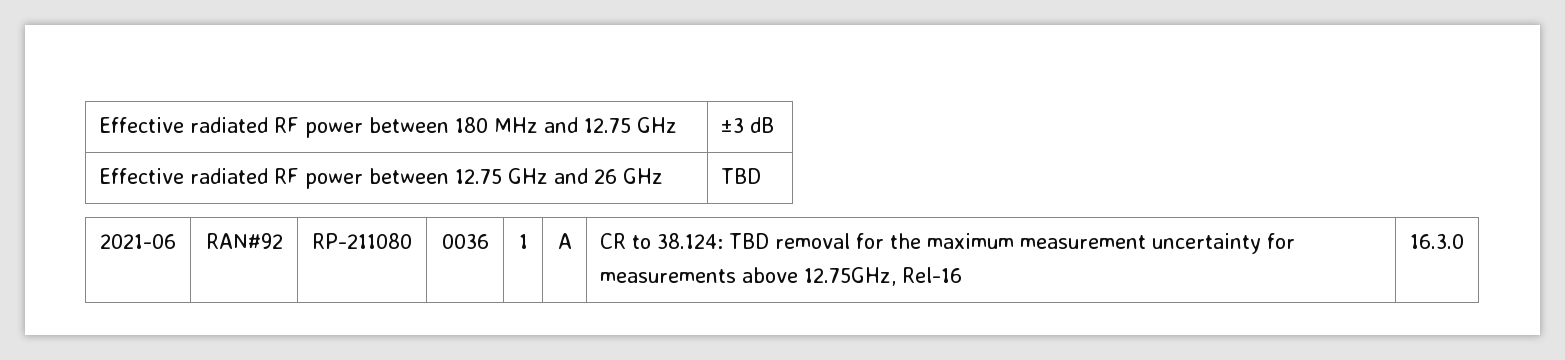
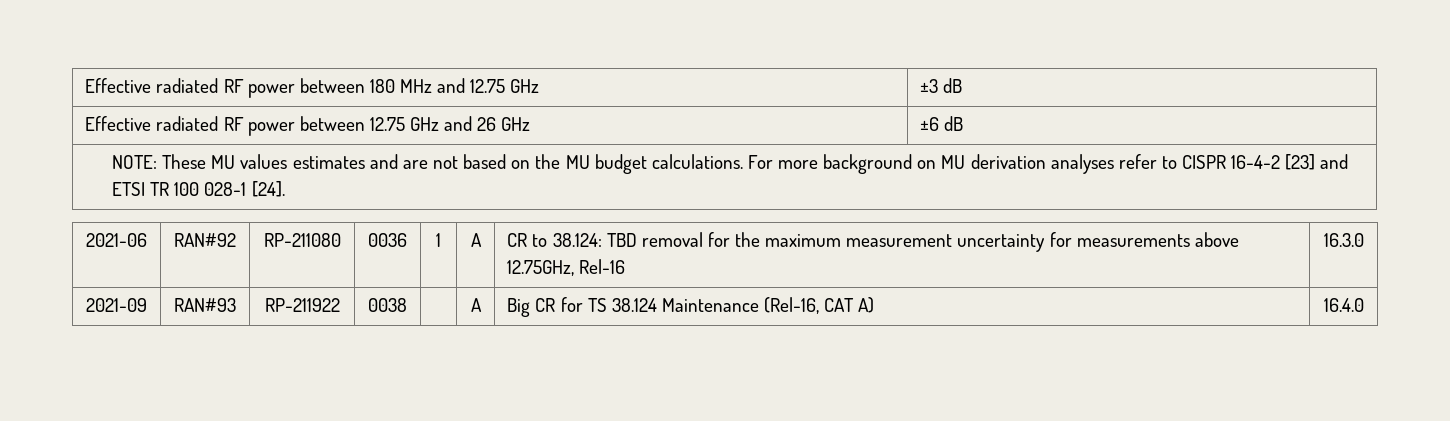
- Effective radiated RF power between 12.75 GHz and 26 GHz | TBD
+ Effective radiated RF power between 12.75 GHz and 26 GHz | ±6 dB
+ NOTE: These MU values estimates and are not based on the MU budget calculations. For more background on MU derivation analyses refer to CISPR 16-4-2 [23] and ETSI TR 100 028-1 [24].
+ 2021-09 | RAN#93 | RP-211922 | 0038 | | A | Big CR for TS 38.124 Maintenance (Rel-16, CAT A) | 16.4.0

